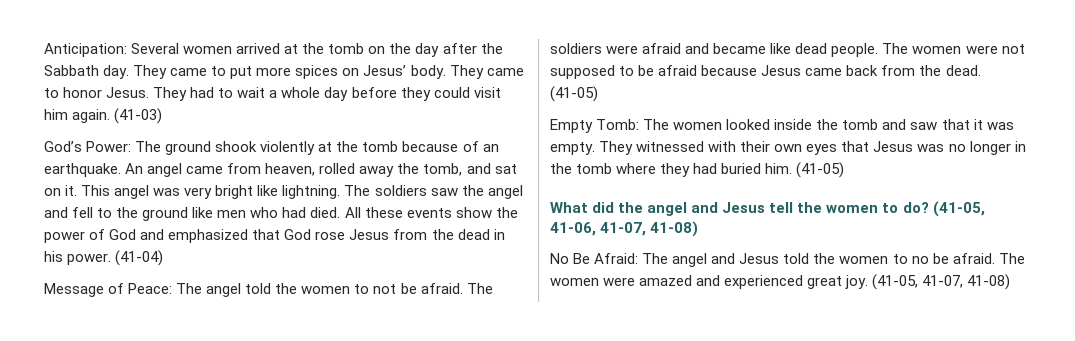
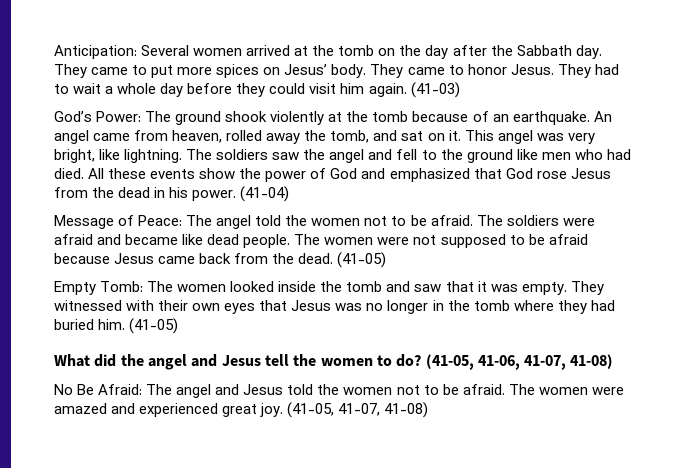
- This angel was very bright like lightning.
+ This angel was very bright, like lightning.
- Message of Peace: The angel told the women to not be afraid.
+ Message of Peace: The angel told the women not to be afraid.
- No Be Afraid: The angel and Jesus told the women to no be afraid.
+ No Be Afraid: The angel and Jesus told the women not to be afraid.

